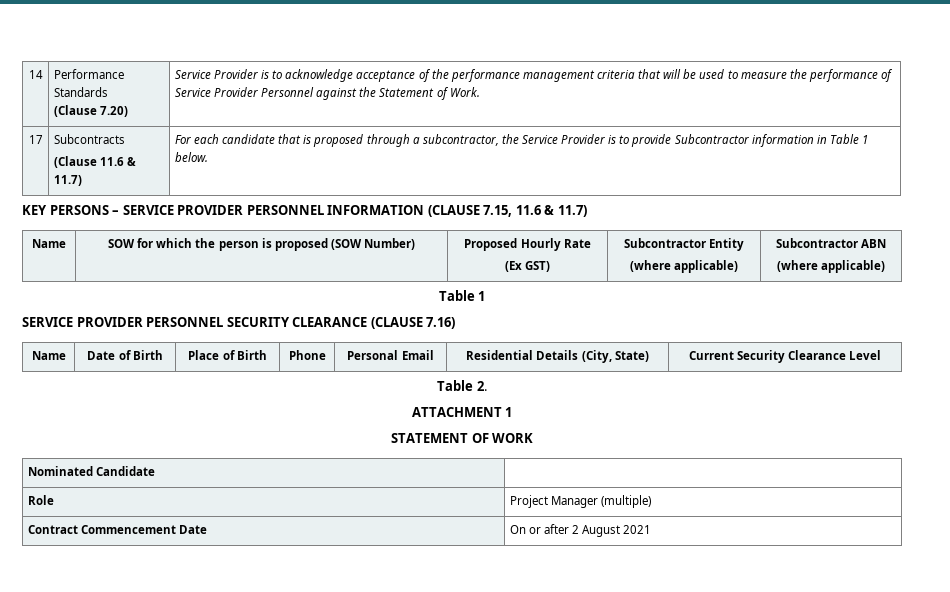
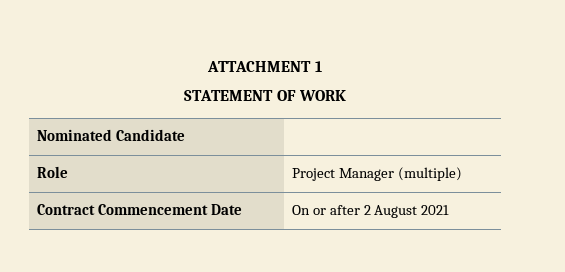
- 14 | Performance Standards
- (Clause 7.20) | Service Provider is to acknowledge acceptance of the performance management criteria that will be used to measure the performance of Service Provider Personnel against the Statement of Work.
- 17 | Subcontracts
- (Clause 11.6 & 11.7) | For each candidate that is proposed through a subcontractor, the Service Provider is to provide Subcontractor information in Table 1 below.
- KEY PERSONS – SERVICE PROVIDER PERSONNEL INFORMATION (CLAUSE 7.15, 11.6 & 11.7)
- Name | SOW for which the person is proposed (SOW Number) | Proposed Hourly Rate
- (Ex GST) | Subcontractor Entity
- (where applicable) | Subcontractor ABN
- (where applicable)
- Table 1
- SERVICE PROVIDER PERSONNEL SECURITY CLEARANCE (CLAUSE 7.16)
- Name | Date of Birth | Place of Birth | Phone | Personal Email | Residential Details (City, State) | Current Security Clearance Level
- Table 2.

